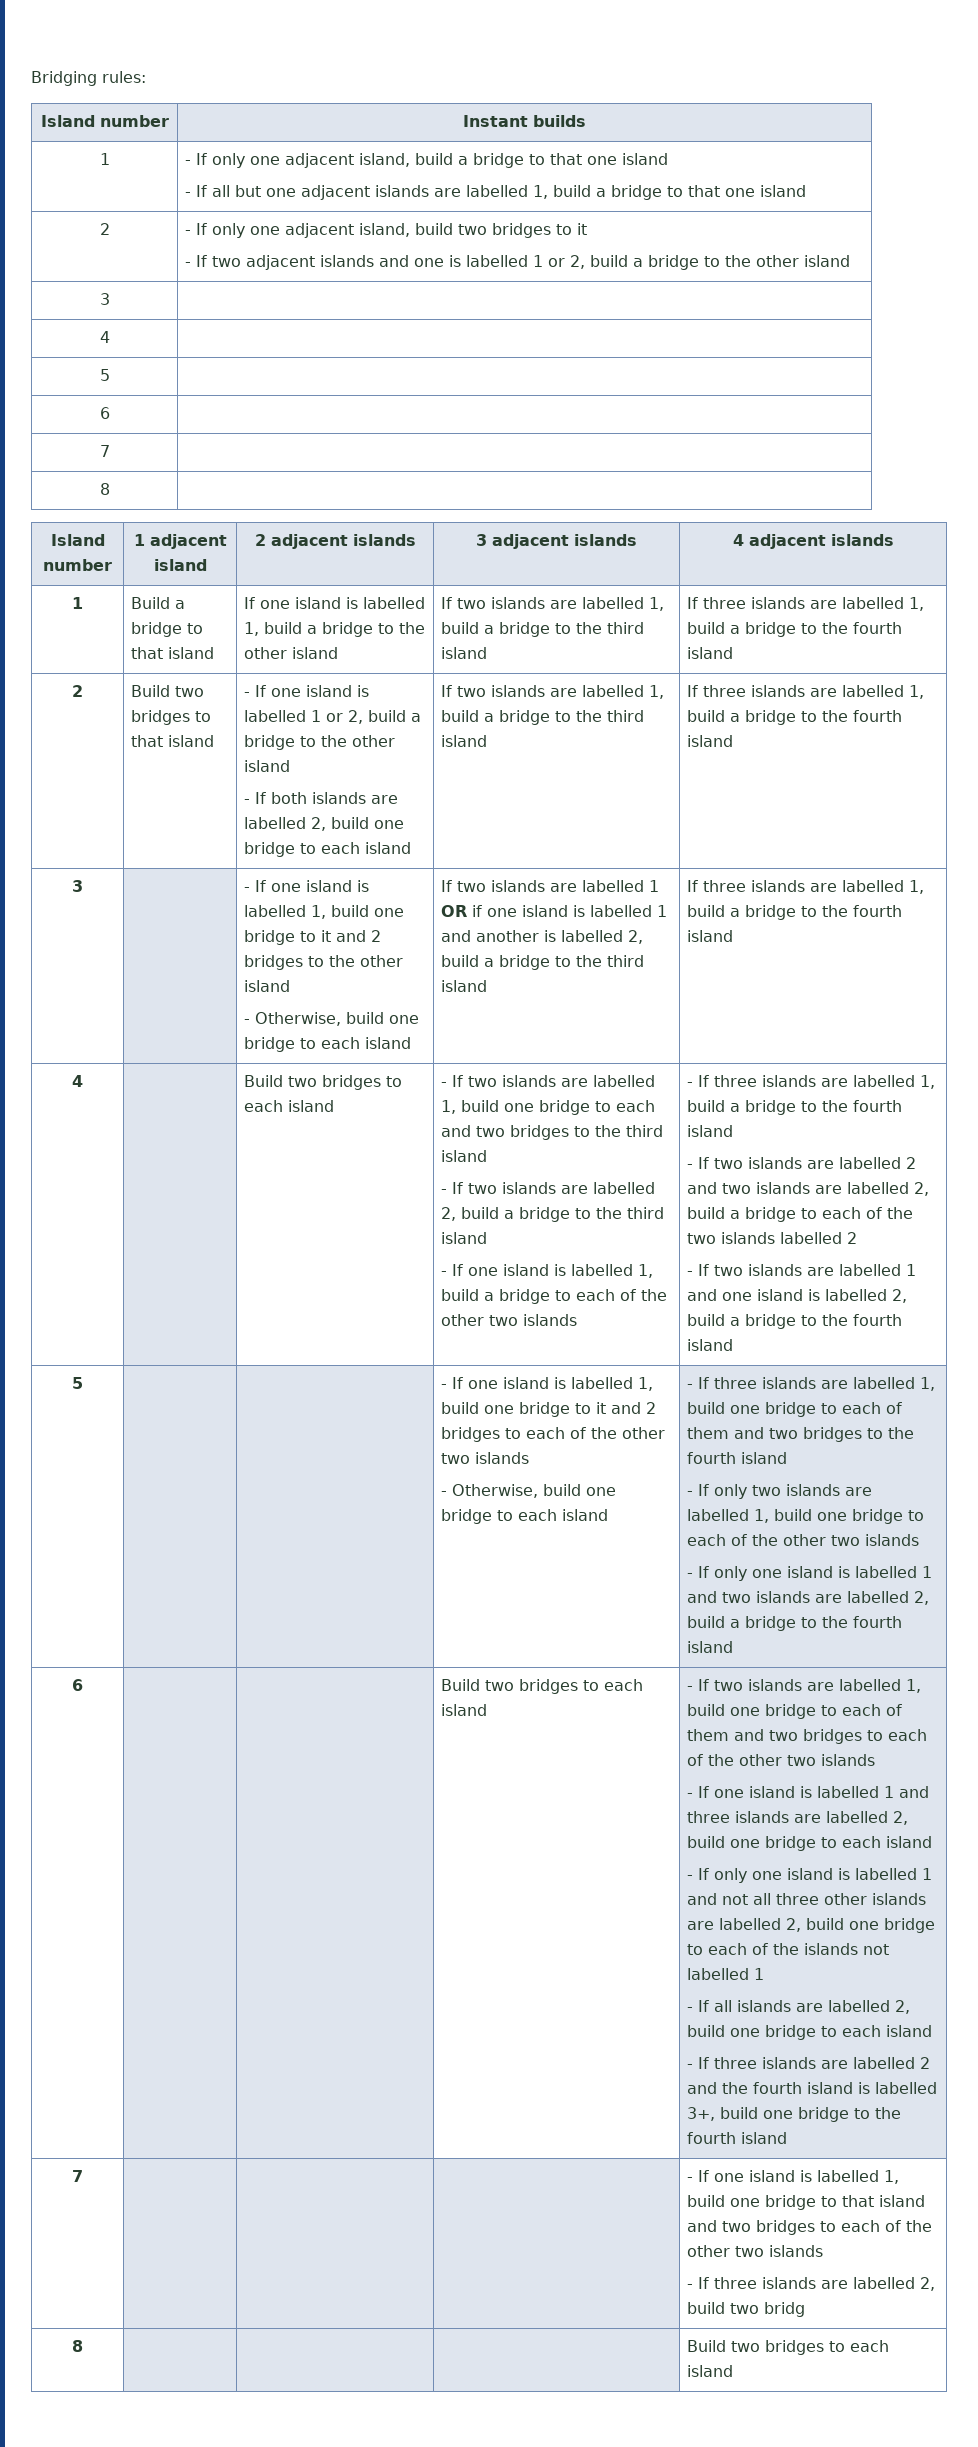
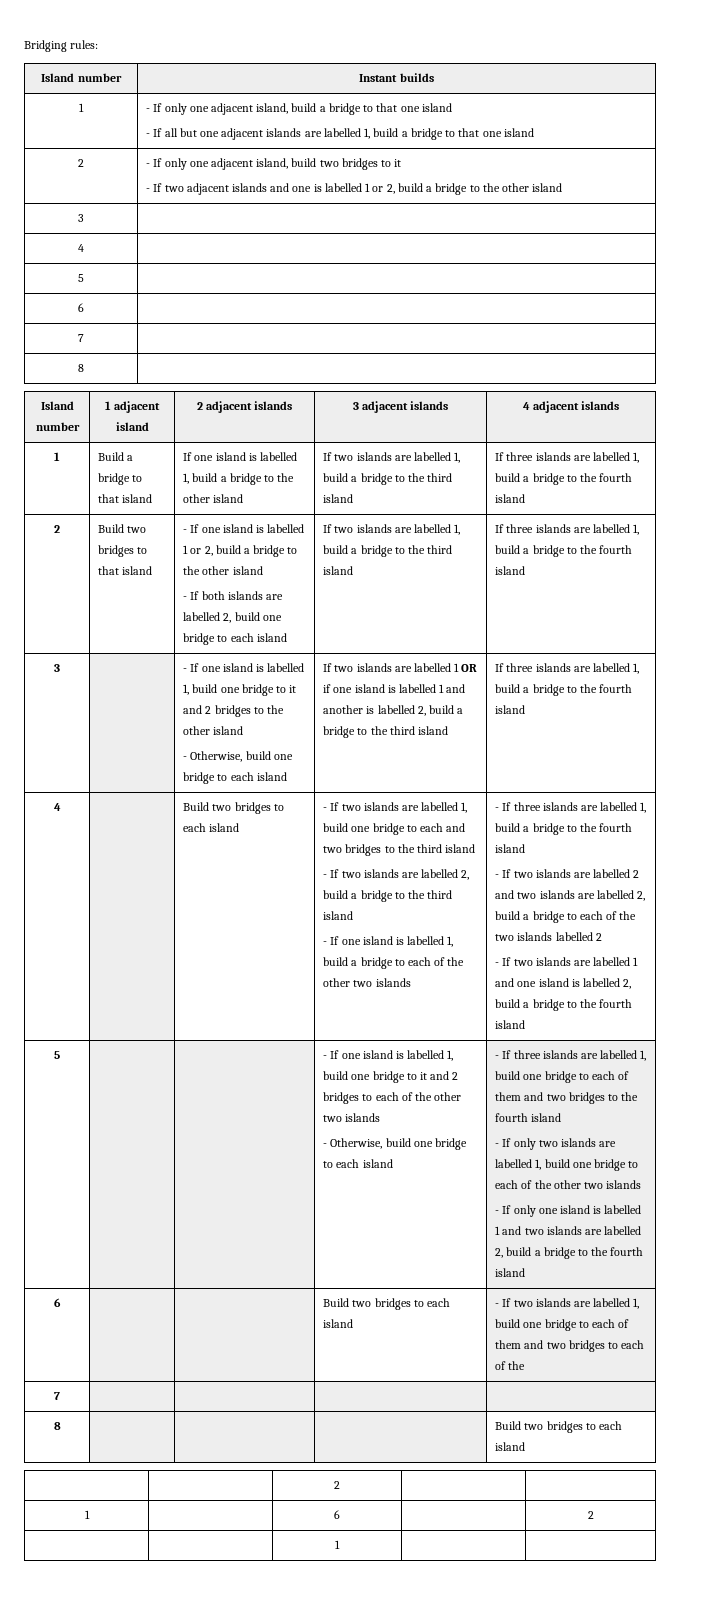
- - If two islands are labelled 1, build one bridge to each of them and two bridges to each of the other two islands
- - If one island is labelled 1 and three islands are labelled 2, build one bridge to each island
- - If only one island is labelled 1 and not all three other islands are labelled 2, build one bridge to each of the islands not labelled 1
- - If all islands are labelled 2, build one bridge to each island
- - If three islands are labelled 2 and the fourth island is labelled 3+, build one bridge to the fourth island
- 7 | | | | - If one island is labelled 1, build one bridge to that island and two bridges to each of the other two islands
- - If three islands are labelled 2, build two bridg
+ - If two islands are labelled 1, build one bridge to each of them and two bridges to each of the
+ 7 | | | |
+ | | 2 | |
+ 1 | | 6 | | 2
+ | | 1 | |

